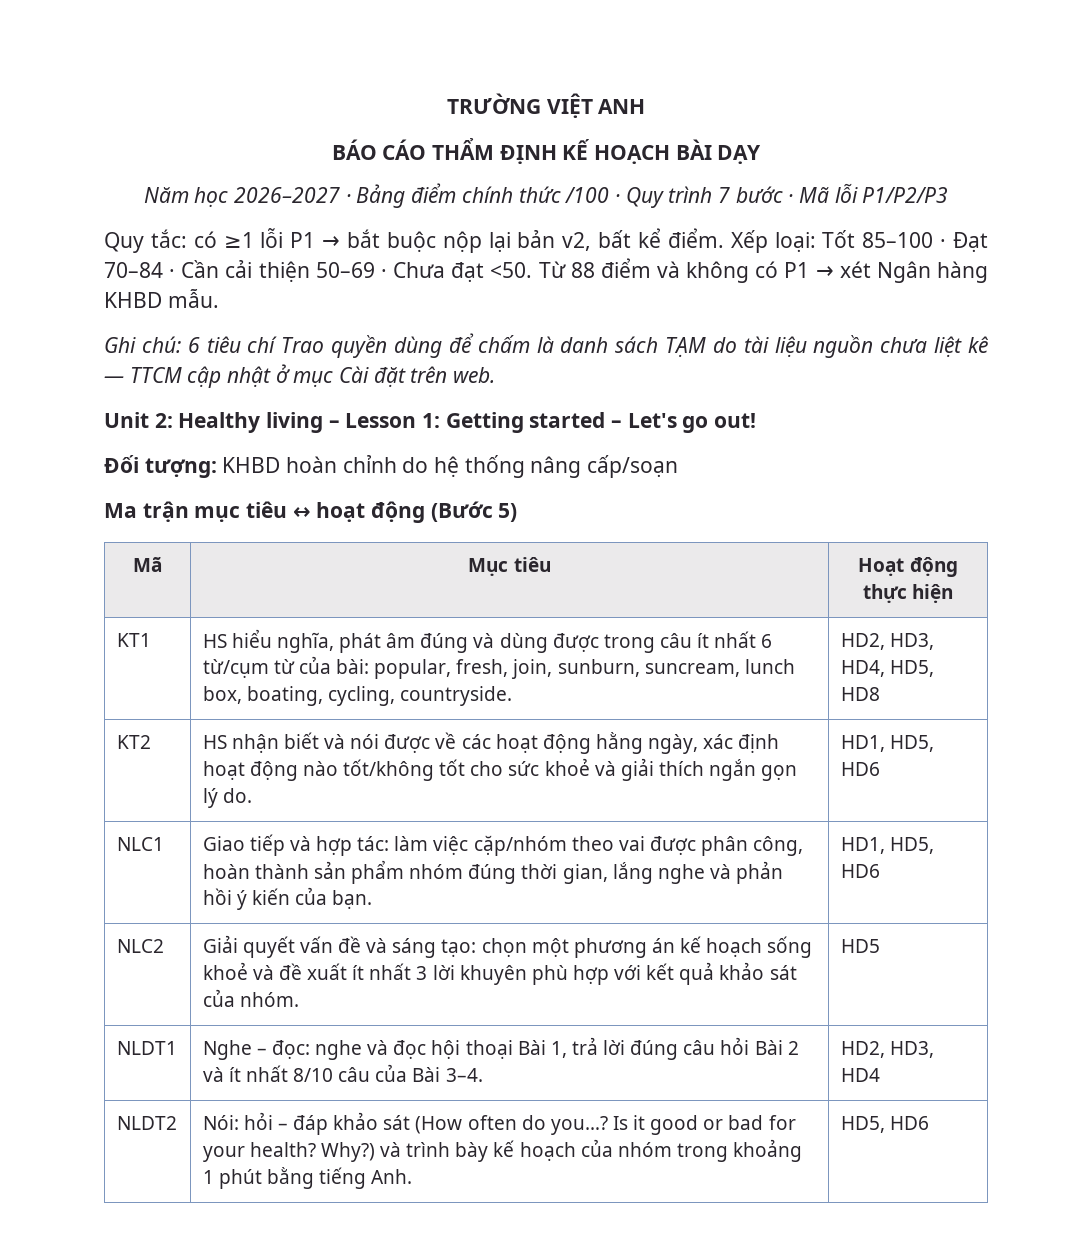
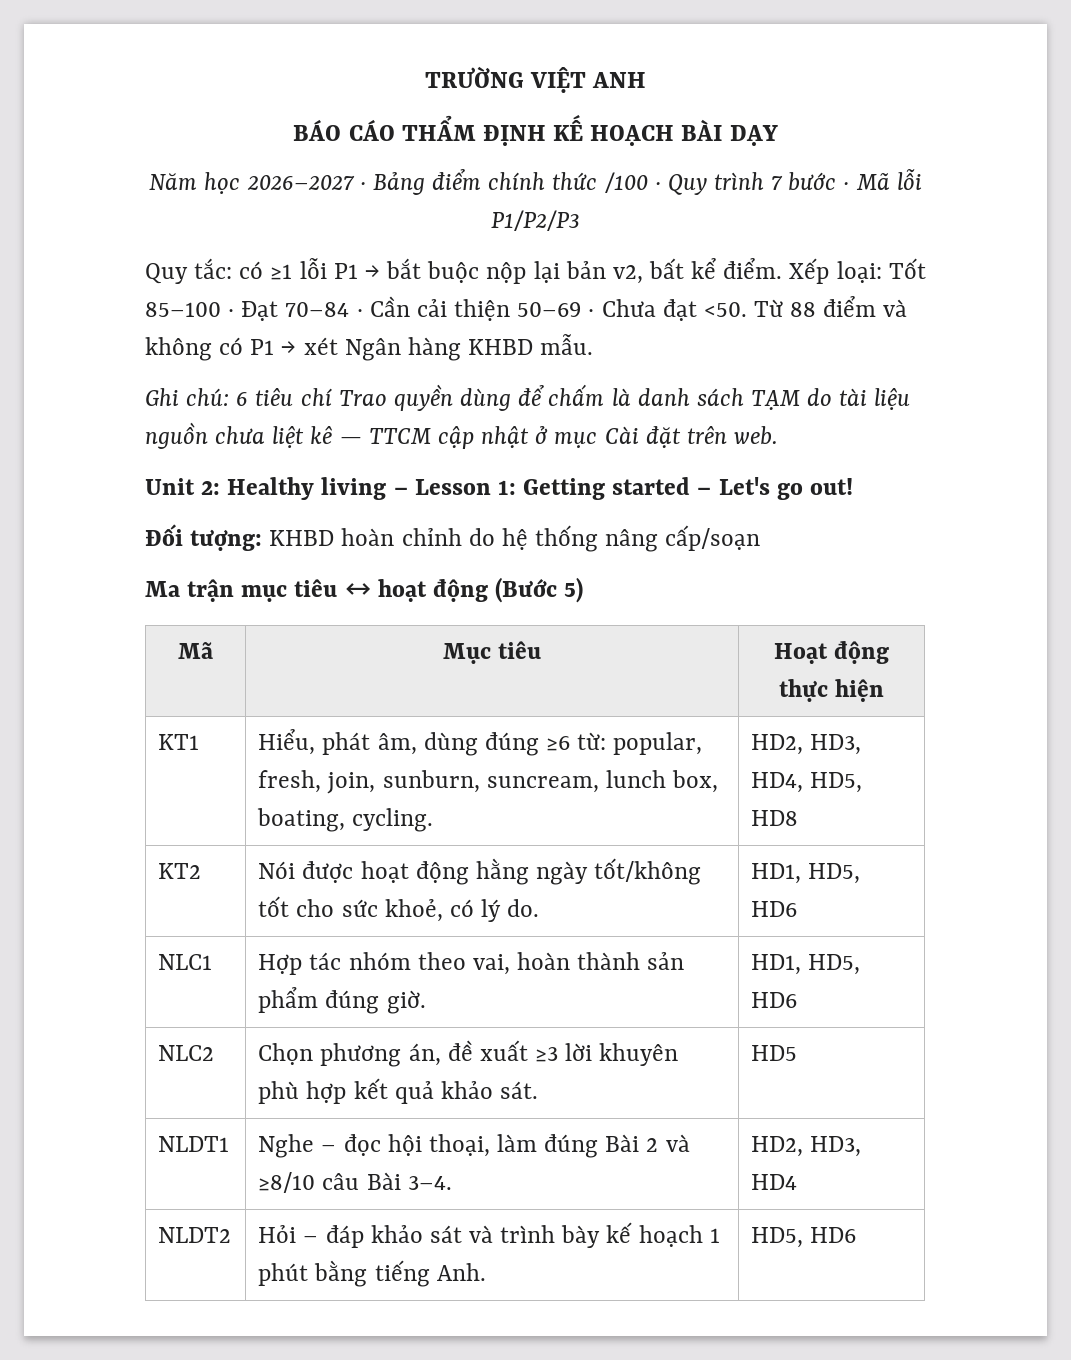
- KT1 | HS hiểu nghĩa, phát âm đúng và dùng được trong câu ít nhất 6 từ/cụm từ của bài: popular, fresh, join, sunburn, suncream, lunch box, boating, cycling, countryside. | HD2, HD3, HD4, HD5, HD8
+ KT1 | Hiểu, phát âm, dùng đúng ≥6 từ: popular, fresh, join, sunburn, suncream, lunch box, boating, cycling. | HD2, HD3, HD4, HD5, HD8
- KT2 | HS nhận biết và nói được về các hoạt động hằng ngày, xác định hoạt động nào tốt/không tốt cho sức khoẻ và giải thích ngắn gọn lý do. | HD1, HD5, HD6
+ KT2 | Nói được hoạt động hằng ngày tốt/không tốt cho sức khoẻ, có lý do. | HD1, HD5, HD6
- NLC1 | Giao tiếp và hợp tác: làm việc cặp/nhóm theo vai được phân công, hoàn thành sản phẩm nhóm đúng thời gian, lắng nghe và phản hồi ý kiến của bạn. | HD1, HD5, HD6
- NLC2 | Giải quyết vấn đề và sáng tạo: chọn một phương án kế hoạch sống khoẻ và đề xuất ít nhất 3 lời khuyên phù hợp với kết quả khảo sát của nhóm. | HD5
+ NLC1 | Hợp tác nhóm theo vai, hoàn thành sản phẩm đúng giờ. | HD1, HD5, HD6
+ NLC2 | Chọn phương án, đề xuất ≥3 lời khuyên phù hợp kết quả khảo sát. | HD5
- NLDT1 | Nghe – đọc: nghe và đọc hội thoại Bài 1, trả lời đúng câu hỏi Bài 2 và ít nhất 8/10 câu của Bài 3–4. | HD2, HD3, HD4
+ NLDT1 | Nghe – đọc hội thoại, làm đúng Bài 2 và ≥8/10 câu Bài 3–4. | HD2, HD3, HD4
- NLDT2 | Nói: hỏi – đáp khảo sát (How often do you…? Is it good or bad for your health? Why?) và trình bày kế hoạch của nhóm trong khoảng 1 phút bằng tiếng Anh. | HD5, HD6
+ NLDT2 | Hỏi – đáp khảo sát và trình bày kế hoạch 1 phút bằng tiếng Anh. | HD5, HD6

